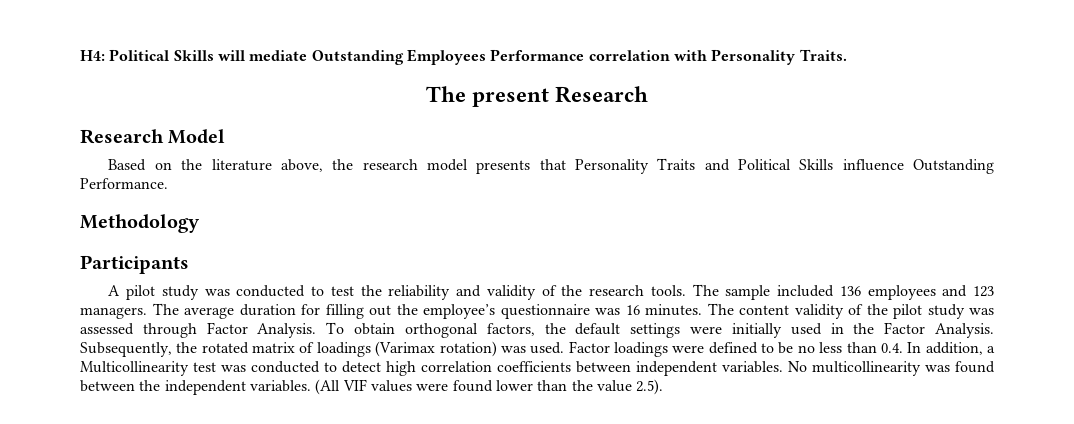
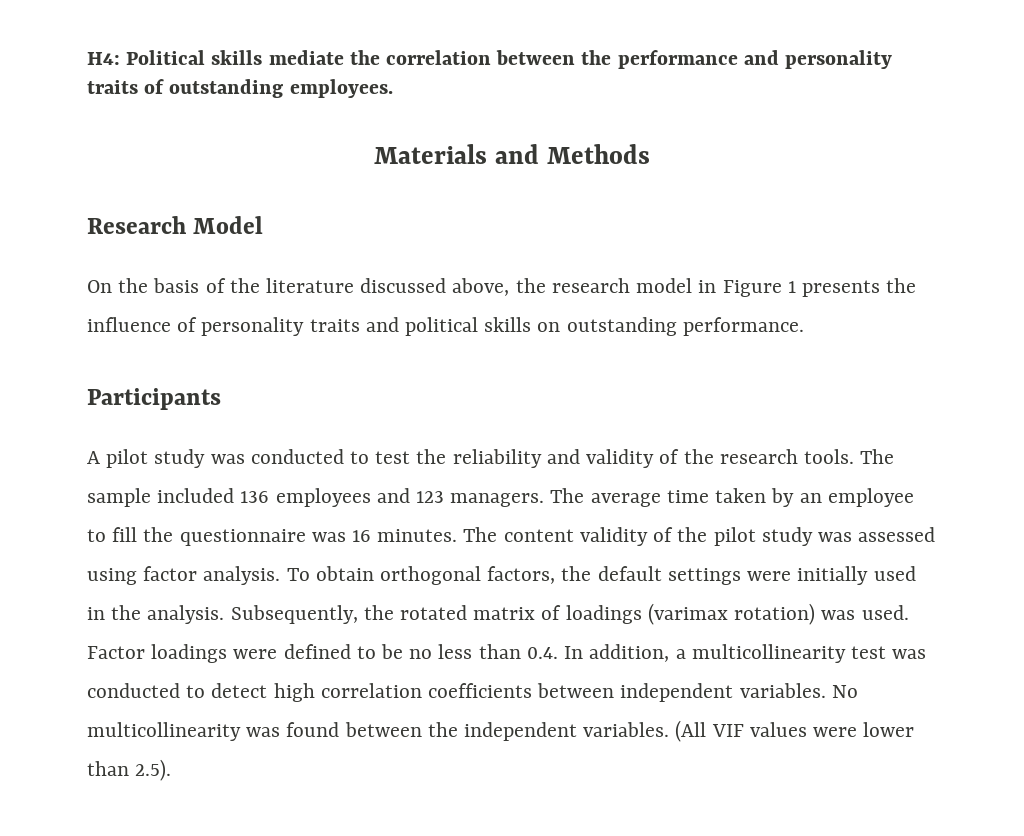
- H4: Political Skills will mediate Outstanding Employees Performance correlation with Personality Traits.
- The present Research
+ H4: Political skills mediate the correlation between the performance and personality traits of outstanding employees.
+ Materials and Methods
  Research Model
- Based on the literature above, the research model presents that Personality Traits and Political Skills influence Outstanding Performance.
- Methodology
+ On the basis of the literature discussed above, the research model in Figure 1 presents the influence of personality traits and political skills on outstanding performance.
- The average duration for filling out the employee’s questionnaire was 16 minutes.
+ The average time taken by an employee to fill the questionnaire was 16 minutes.
- The content validity of the pilot study was assessed through Factor Analysis.
+ The content validity of the pilot study was assessed using factor analysis.
- To obtain orthogonal factors, the default settings were initially used in the Factor Analysis.
+ To obtain orthogonal factors, the default settings were initially used in the analysis.
- Subsequently, the rotated matrix of loadings (Varimax rotation) was used.
+ Subsequently, the rotated matrix of loadings (varimax rotation) was used.
- Factor loadings were defined to be no less than 0.4. In addition, a Multicollinearity test was conducted to detect high correlation coefficients between independent variables.
+ Factor loadings were defined to be no less than 0.4. In addition, a multicollinearity test was conducted to detect high correlation coefficients between independent variables.
- (All VIF values were found lower than the value 2.5).
+ (All VIF values were lower than 2.5).

